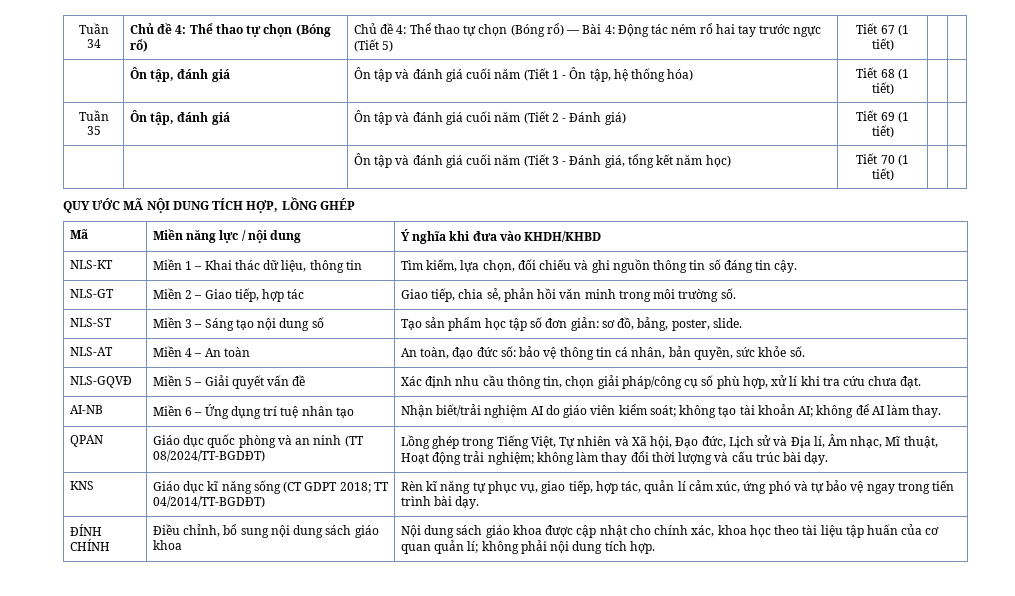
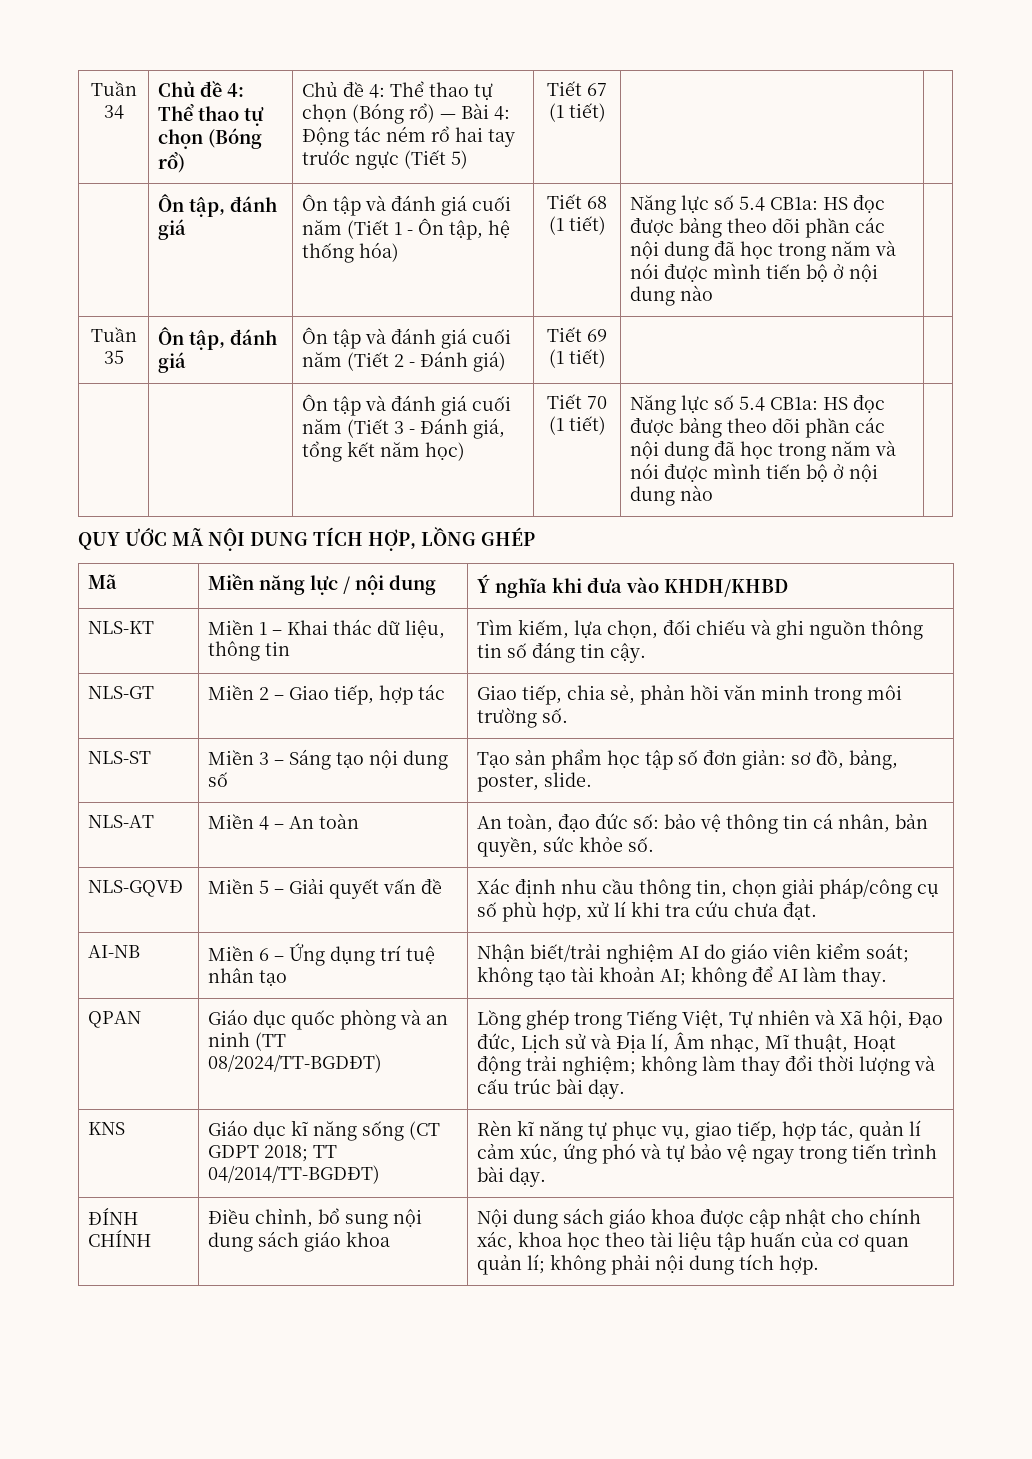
- Tiết 68 (1 tiết)
+ Tiết 68 (1 tiết) | Năng lực số 5.4 CB1a: HS đọc được bảng theo dõi phần các nội dung đã học trong năm và nói được mình tiến bộ ở nội dung nào
- Tiết 70 (1 tiết)
+ Tiết 70 (1 tiết) | Năng lực số 5.4 CB1a: HS đọc được bảng theo dõi phần các nội dung đã học trong năm và nói được mình tiến bộ ở nội dung nào

